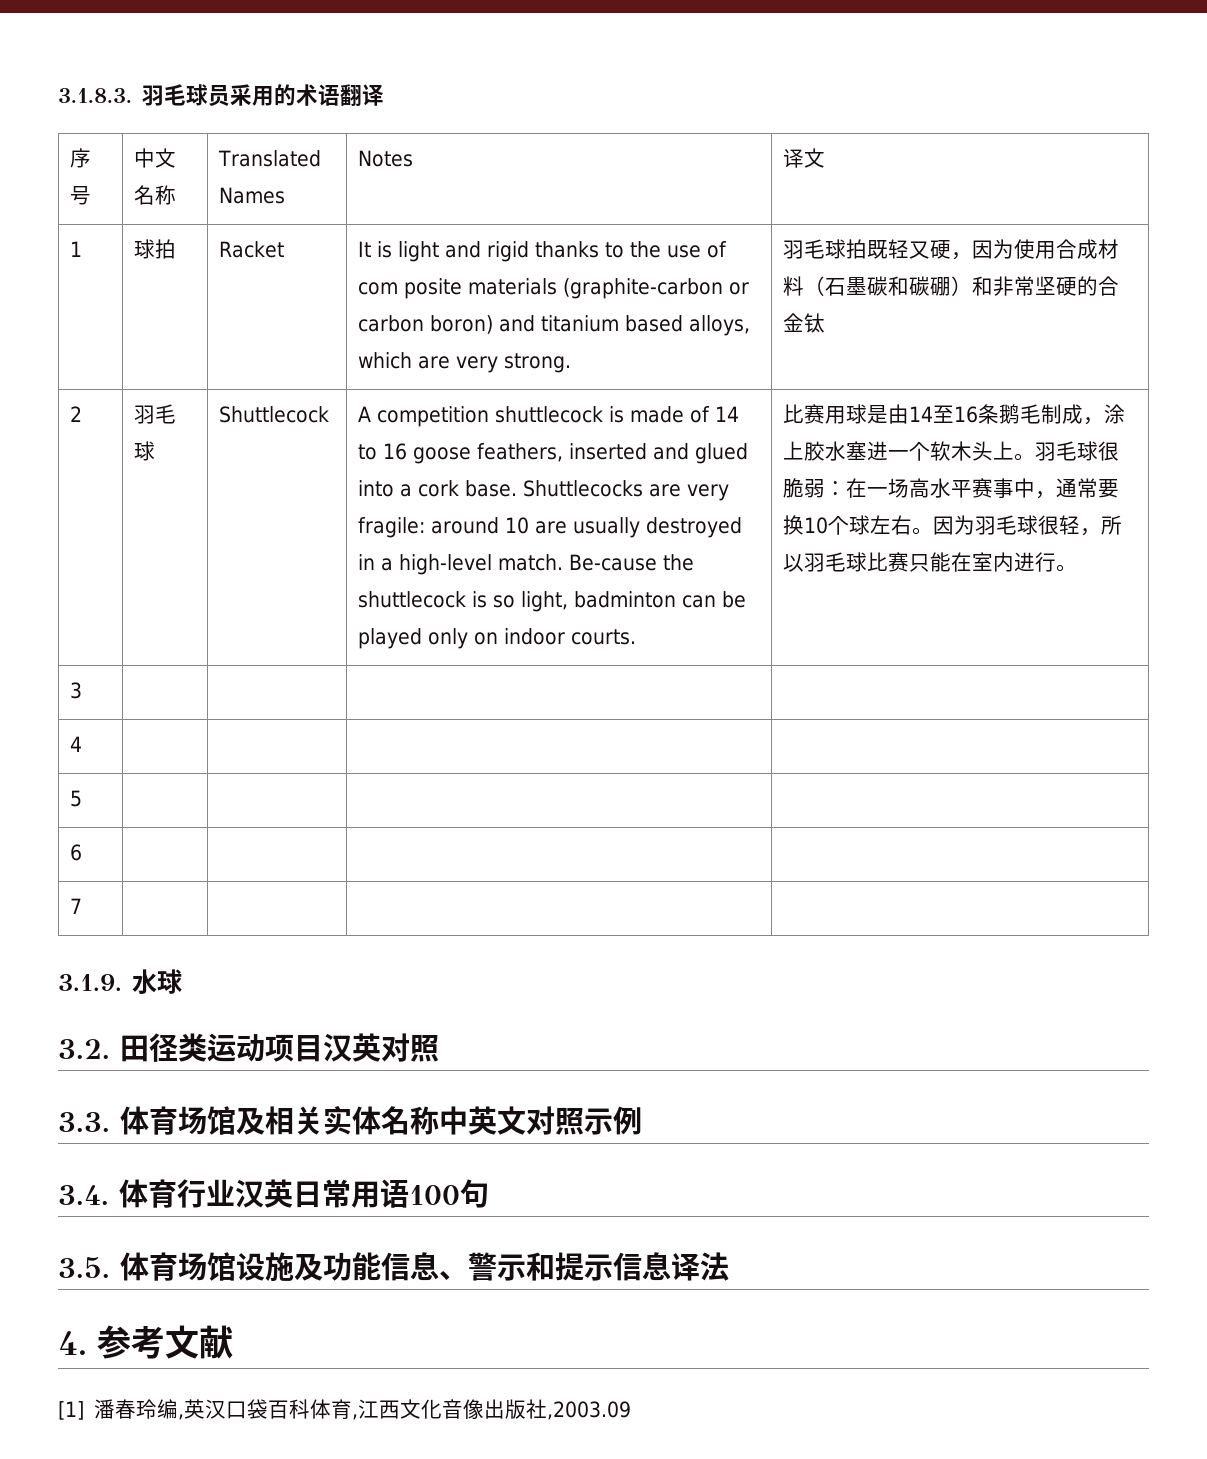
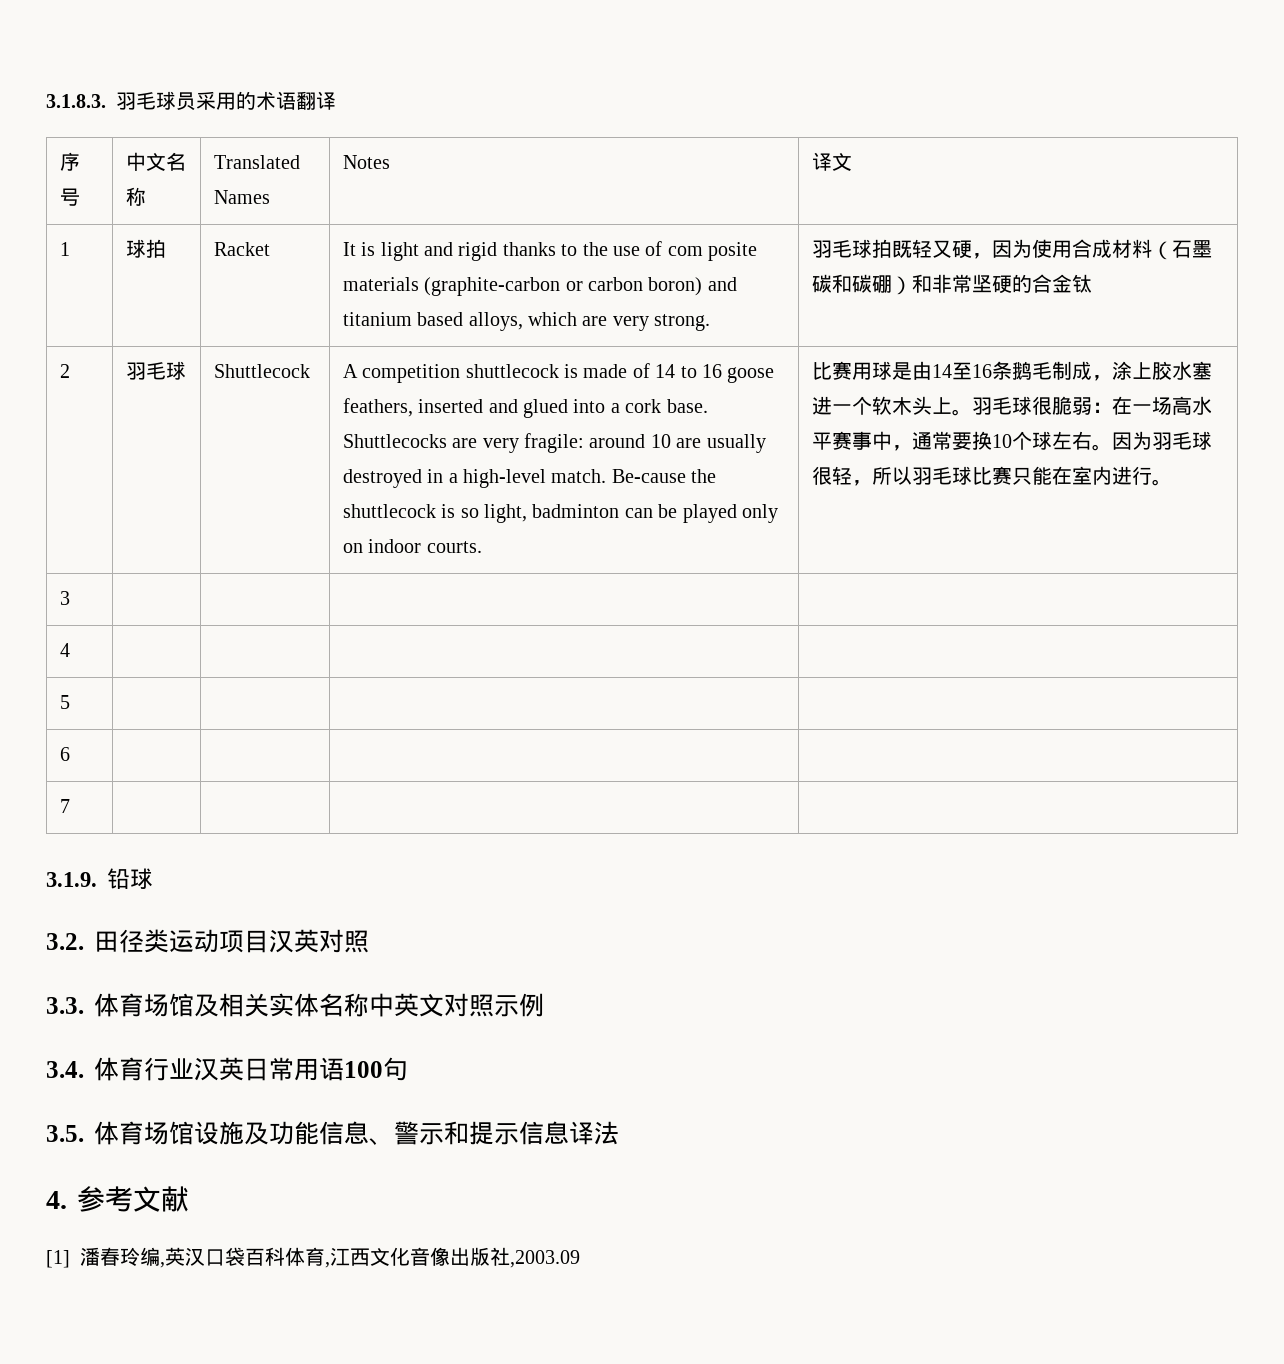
- 3.1.9.水球
+ 3.1.9.铅球

